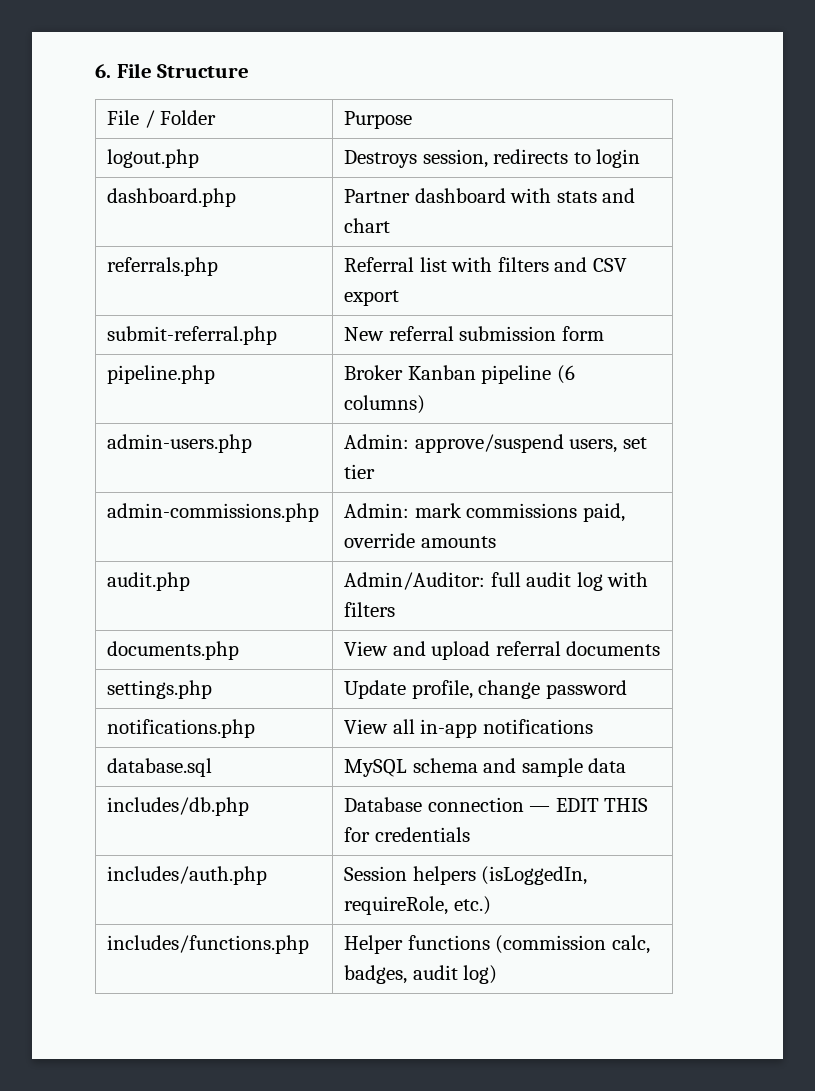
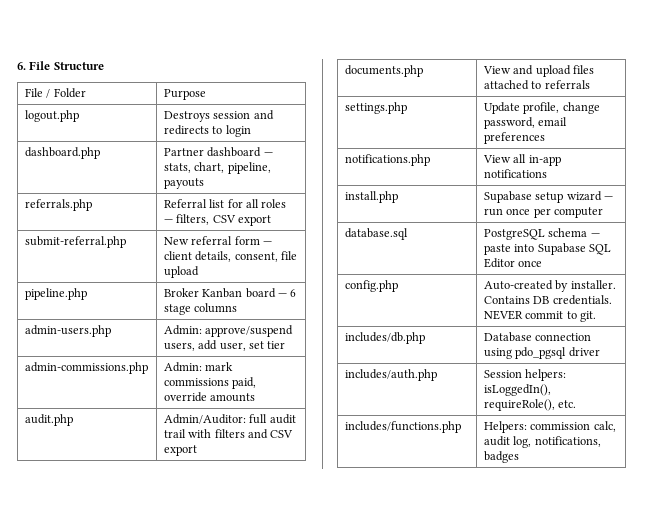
- logout.php | Destroys session, redirects to login
+ logout.php | Destroys session and redirects to login
- dashboard.php | Partner dashboard with stats and chart
- referrals.php | Referral list with filters and CSV export
+ dashboard.php | Partner dashboard — stats, chart, pipeline, payouts
+ referrals.php | Referral list for all roles — filters, CSV export
- submit-referral.php | New referral submission form
- pipeline.php | Broker Kanban pipeline (6 columns)
+ submit-referral.php | New referral form — client details, consent, file upload
+ pipeline.php | Broker Kanban board — 6 stage columns
- admin-users.php | Admin: approve/suspend users, set tier
+ admin-users.php | Admin: approve/suspend users, add user, set tier
- audit.php | Admin/Auditor: full audit log with filters
+ audit.php | Admin/Auditor: full audit trail with filters and CSV export
- documents.php | View and upload referral documents
+ documents.php | View and upload files attached to referrals
- settings.php | Update profile, change password
+ settings.php | Update profile, change password, email preferences
- database.sql | MySQL schema and sample data
- includes/db.php | Database connection — EDIT THIS for credentials
- includes/auth.php | Session helpers (isLoggedIn, requireRole, etc.)
- includes/functions.php | Helper functions (commission calc, badges, audit log)
+ install.php | Supabase setup wizard — run once per computer
+ database.sql | PostgreSQL schema — paste into Supabase SQL Editor once
+ config.php | Auto-created by installer. Contains DB credentials. NEVER commit to git.
+ includes/db.php | Database connection using pdo_pgsql driver
+ includes/auth.php | Session helpers: isLoggedIn(), requireRole(), etc.
+ includes/functions.php | Helpers: commission calc, audit log, notifications, badges

